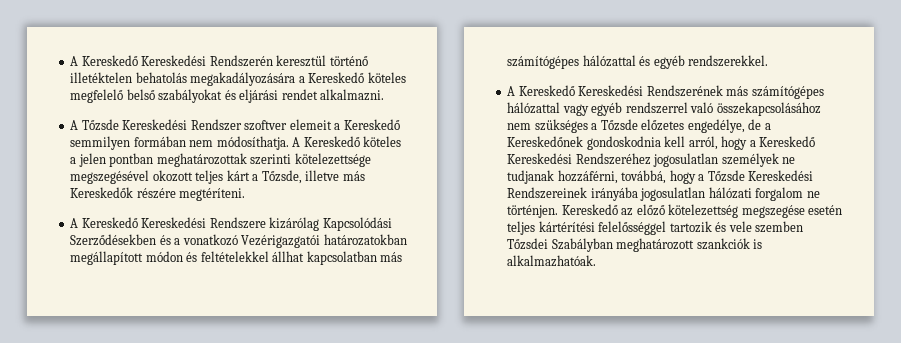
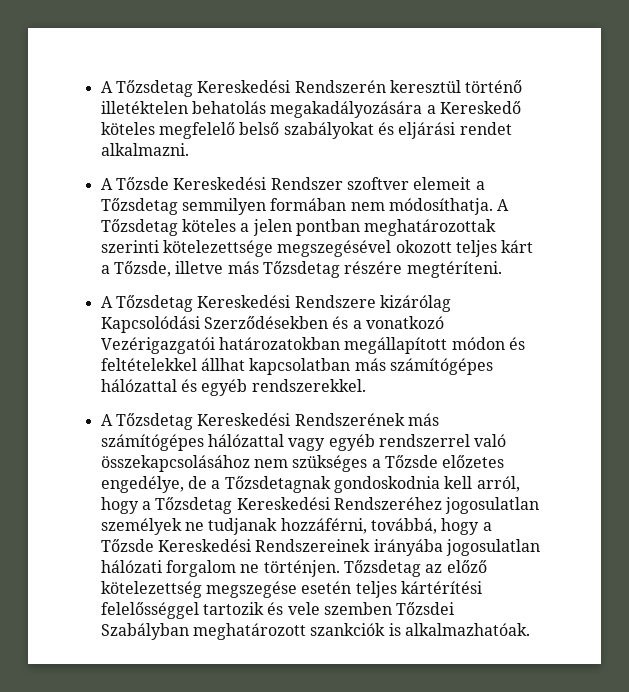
- A Kereskedő Kereskedési Rendszerén keresztül történő illetéktelen behatolás megakadályozására a Kereskedő köteles megfelelő belső szabályokat és eljárási rendet alkalmazni.
+ A Tőzsdetag Kereskedési Rendszerén keresztül történő illetéktelen behatolás megakadályozására a Kereskedő köteles megfelelő belső szabályokat és eljárási rendet alkalmazni.
- A Tőzsde Kereskedési Rendszer szoftver elemeit a Kereskedő semmilyen formában nem módosíthatja.
+ A Tőzsde Kereskedési Rendszer szoftver elemeit a Tőzsdetag semmilyen formában nem módosíthatja.
- A Kereskedő köteles a jelen pontban meghatározottak szerinti kötelezettsége megszegésével okozott teljes kárt a Tőzsde, illetve más Kereskedők részére megtéríteni.
+ A Tőzsdetag köteles a jelen pontban meghatározottak szerinti kötelezettsége megszegésével okozott teljes kárt a Tőzsde, illetve más Tőzsdetag részére megtéríteni.
- A Kereskedő Kereskedési Rendszere kizárólag Kapcsolódási Szerződésekben és a vonatkozó Vezérigazgatói határozatokban megállapított módon és feltételekkel állhat kapcsolatban más számítógépes hálózattal és egyéb rendszerekkel.
+ A Tőzsdetag Kereskedési Rendszere kizárólag Kapcsolódási Szerződésekben és a vonatkozó Vezérigazgatói határozatokban megállapított módon és feltételekkel állhat kapcsolatban más számítógépes hálózattal és egyéb rendszerekkel.
- A Kereskedő Kereskedési Rendszerének más számítógépes hálózattal vagy egyéb rendszerrel való összekapcsolásához nem szükséges a Tőzsde előzetes engedélye, de a Kereskedőnek gondoskodnia kell arról, hogy a Kereskedő Kereskedési Rendszeréhez jogosulatlan személyek ne tudjanak hozzáférni, továbbá, hogy a Tőzsde Kereskedési Rendszereinek irányába jogosulatlan hálózati forgalom ne történjen.
+ A Tőzsdetag Kereskedési Rendszerének más számítógépes hálózattal vagy egyéb rendszerrel való összekapcsolásához nem szükséges a Tőzsde előzetes engedélye, de a Tőzsdetagnak gondoskodnia kell arról, hogy a Tőzsdetag Kereskedési Rendszeréhez jogosulatlan személyek ne tudjanak hozzáférni, továbbá, hogy a Tőzsde Kereskedési Rendszereinek irányába jogosulatlan hálózati forgalom ne történjen.
- Kereskedő az előző kötelezettség megszegése esetén teljes kártérítési felelősséggel tartozik és vele szemben Tőzsdei Szabályban meghatározott szankciók is alkalmazhatóak.
+ Tőzsdetag az előző kötelezettség megszegése esetén teljes kártérítési felelősséggel tartozik és vele szemben Tőzsdei Szabályban meghatározott szankciók is alkalmazhatóak.

